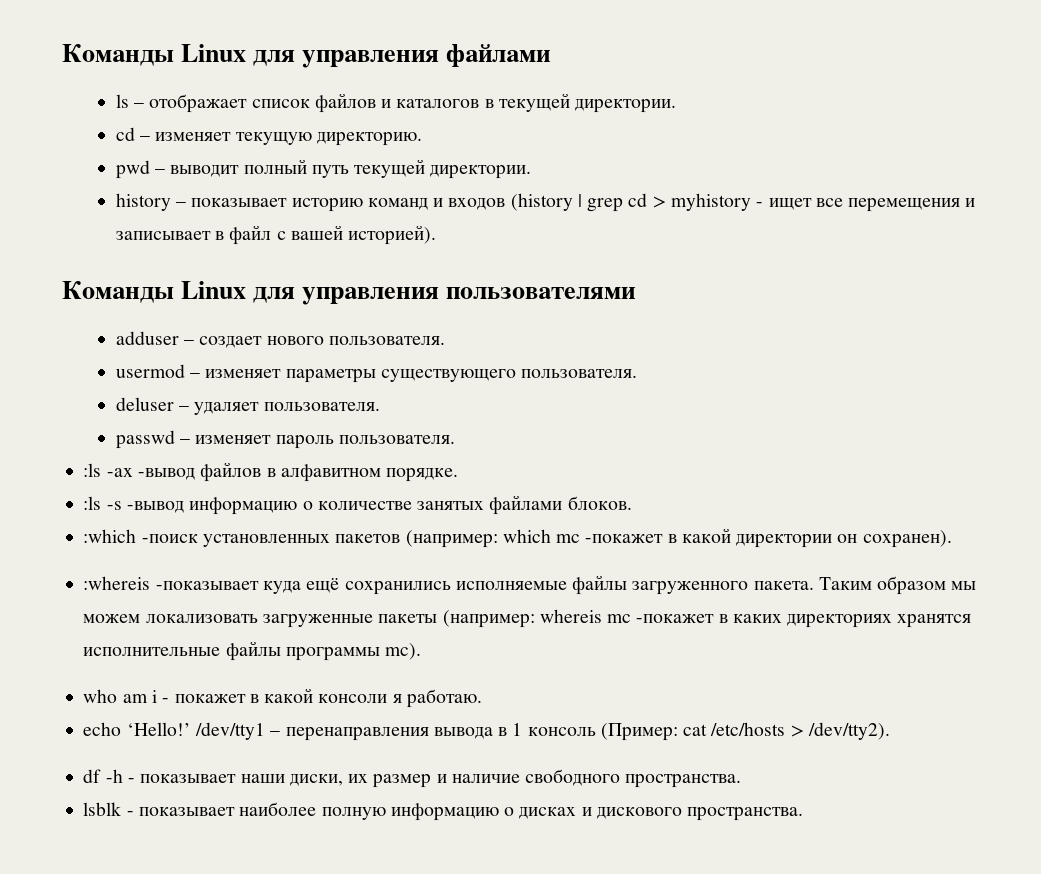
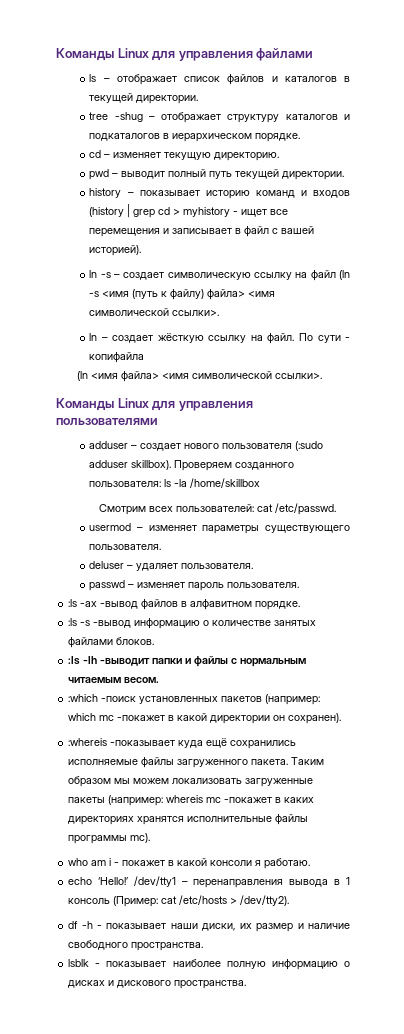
+ tree -shug – отображает структуру каталогов и подкаталогов в иерархическом порядке.
+ ln -s – создает символическую ссылку на файл (ln -s <имя (путь к файлу) файла> <имя символической ссылки>.
+ ln – создает жёсткую ссылку на файл. По сути - копифайла
+ (ln <имя файла> <имя символической ссылки>.
- adduser – создает нового пользователя.
+ adduser – создает нового пользователя (:sudo adduser skillbox). Проверяем созданного пользователя: ls -la /home/skillbox
+ Смотрим всех пользователей: cat /etc/passwd.
+ :ls -lh -выводит папки и файлы с нормальным читаемым весом.

